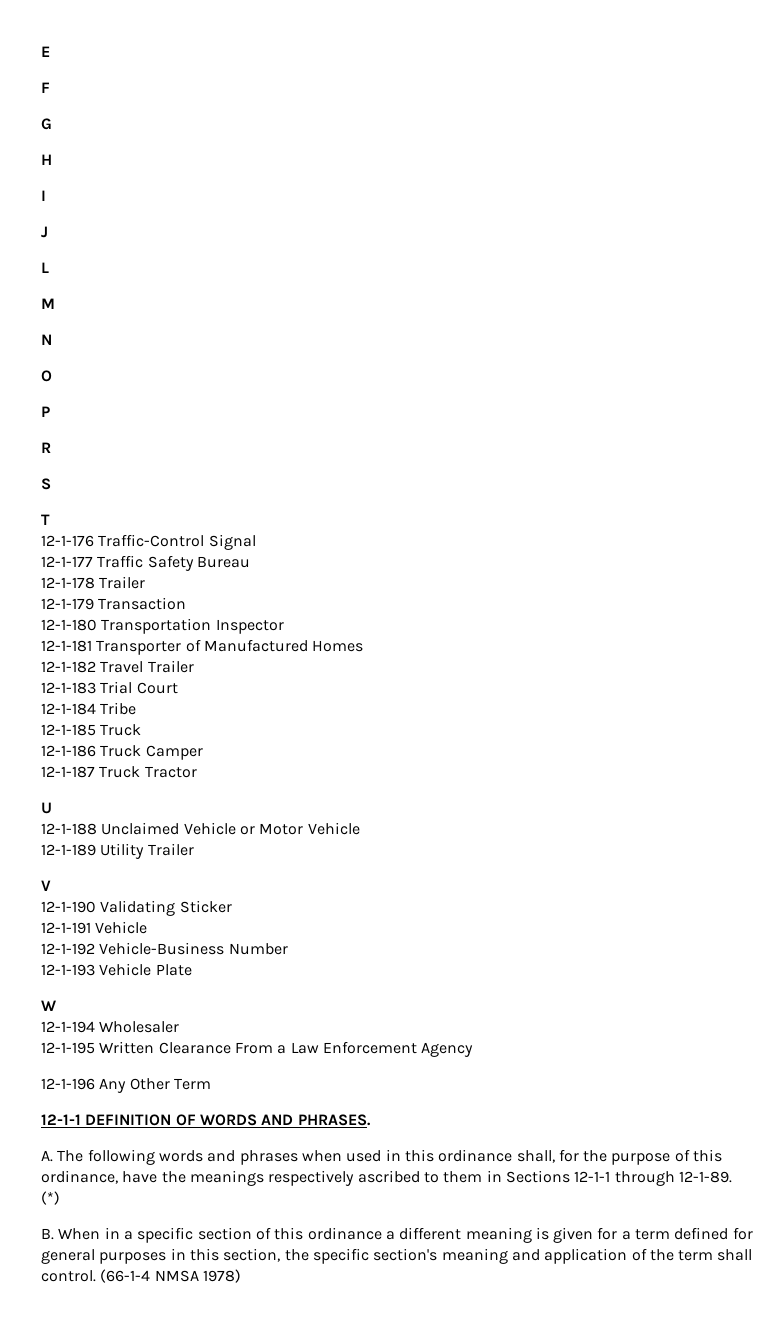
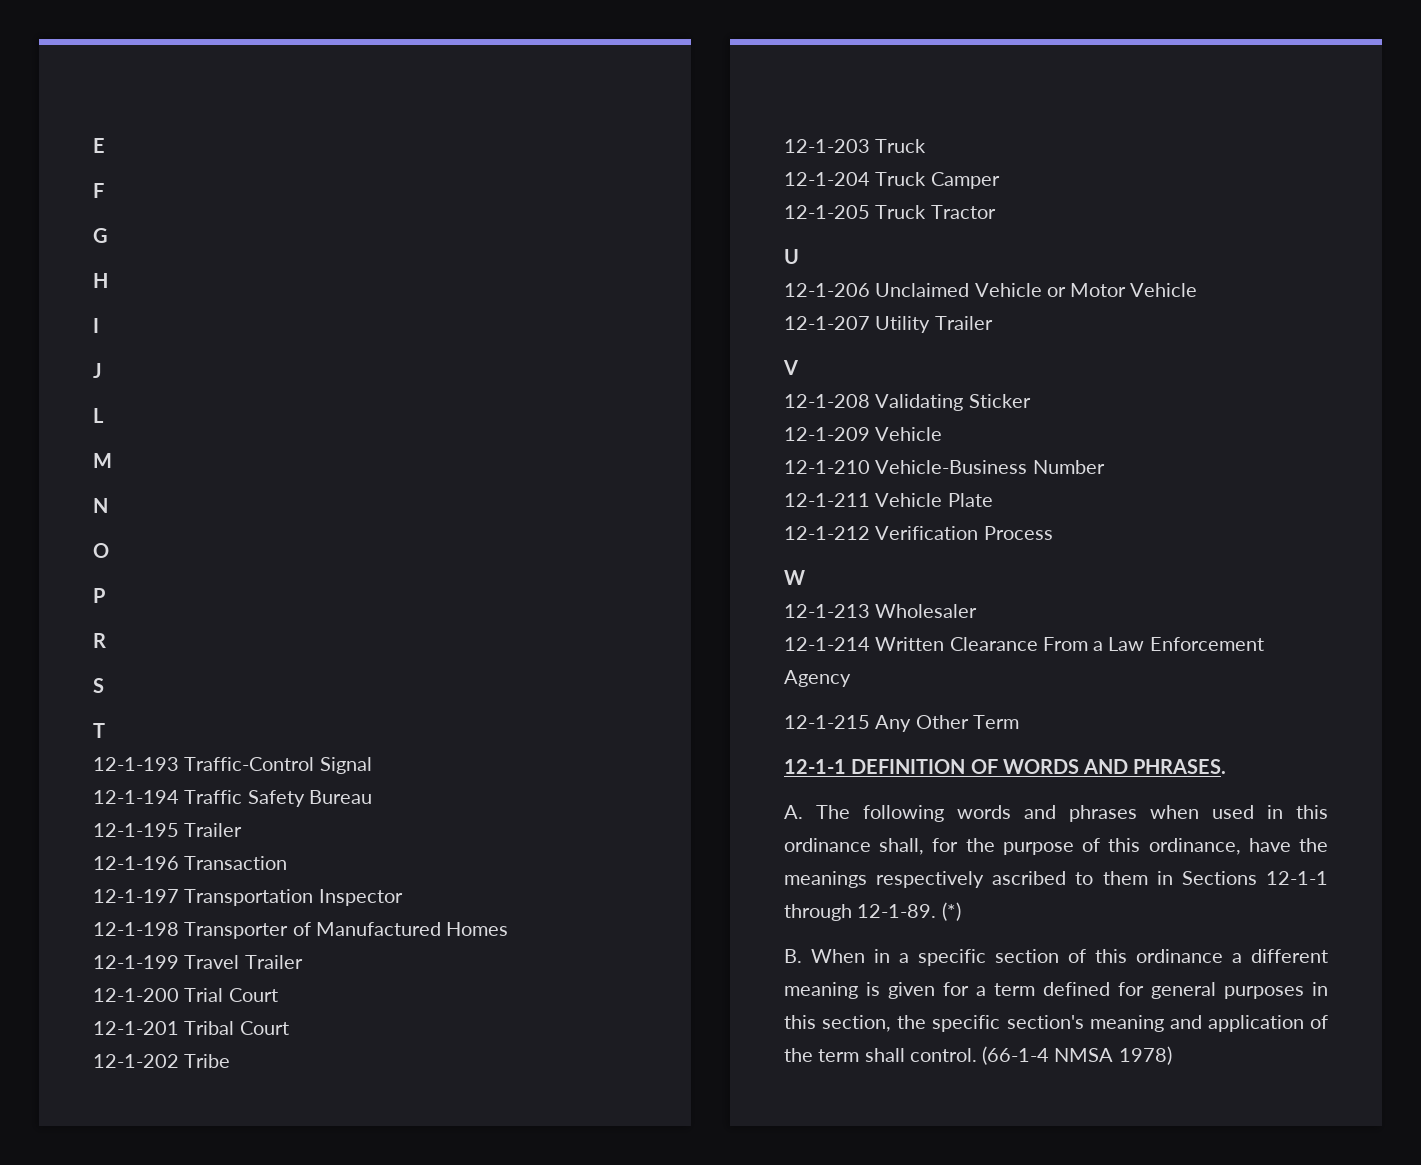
- 12-1-176 Traffic-Control Signal
+ 12-1-193 Traffic-Control Signal
- 12-1-177 Traffic Safety Bureau
+ 12-1-194 Traffic Safety Bureau
- 12-1-178 Trailer
- 12-1-179 Transaction
+ 12-1-195 Trailer
+ 12-1-196 Transaction
- 12-1-180 Transportation Inspector
+ 12-1-197 Transportation Inspector
- 12-1-181 Transporter of Manufactured Homes
+ 12-1-198 Transporter of Manufactured Homes
- 12-1-182 Travel Trailer
+ 12-1-199 Travel Trailer
- 12-1-183 Trial Court
+ 12-1-200 Trial Court
- 12-1-184 Tribe
+ 12-1-201 Tribal Court
+ 12-1-202 Tribe
- 12-1-185 Truck
+ 12-1-203 Truck
- 12-1-186 Truck Camper
+ 12-1-204 Truck Camper
- 12-1-187 Truck Tractor
+ 12-1-205 Truck Tractor
- 12-1-188 Unclaimed Vehicle or Motor Vehicle
+ 12-1-206 Unclaimed Vehicle or Motor Vehicle
- 12-1-189 Utility Trailer
+ 12-1-207 Utility Trailer
- 12-1-190 Validating Sticker
+ 12-1-208 Validating Sticker
- 12-1-191 Vehicle
- 12-1-192 Vehicle-Business Number
+ 12-1-209 Vehicle
+ 12-1-210 Vehicle-Business Number
- 12-1-193 Vehicle Plate
+ 12-1-211 Vehicle Plate
+ 12-1-212 Verification Process
- 12-1-194 Wholesaler
+ 12-1-213 Wholesaler
- 12-1-195 Written Clearance From a Law Enforcement Agency
+ 12-1-214 Written Clearance From a Law Enforcement Agency
- 12-1-196 Any Other Term
+ 12-1-215 Any Other Term

